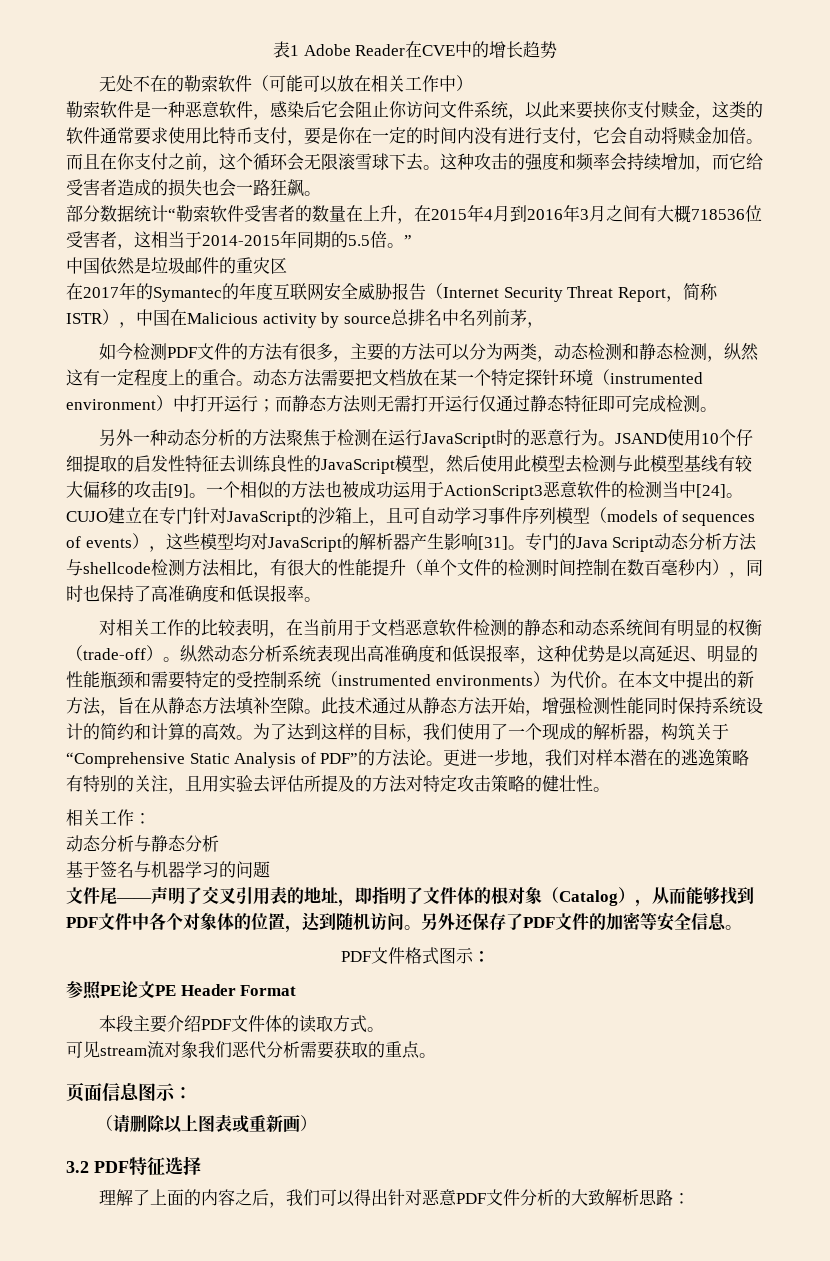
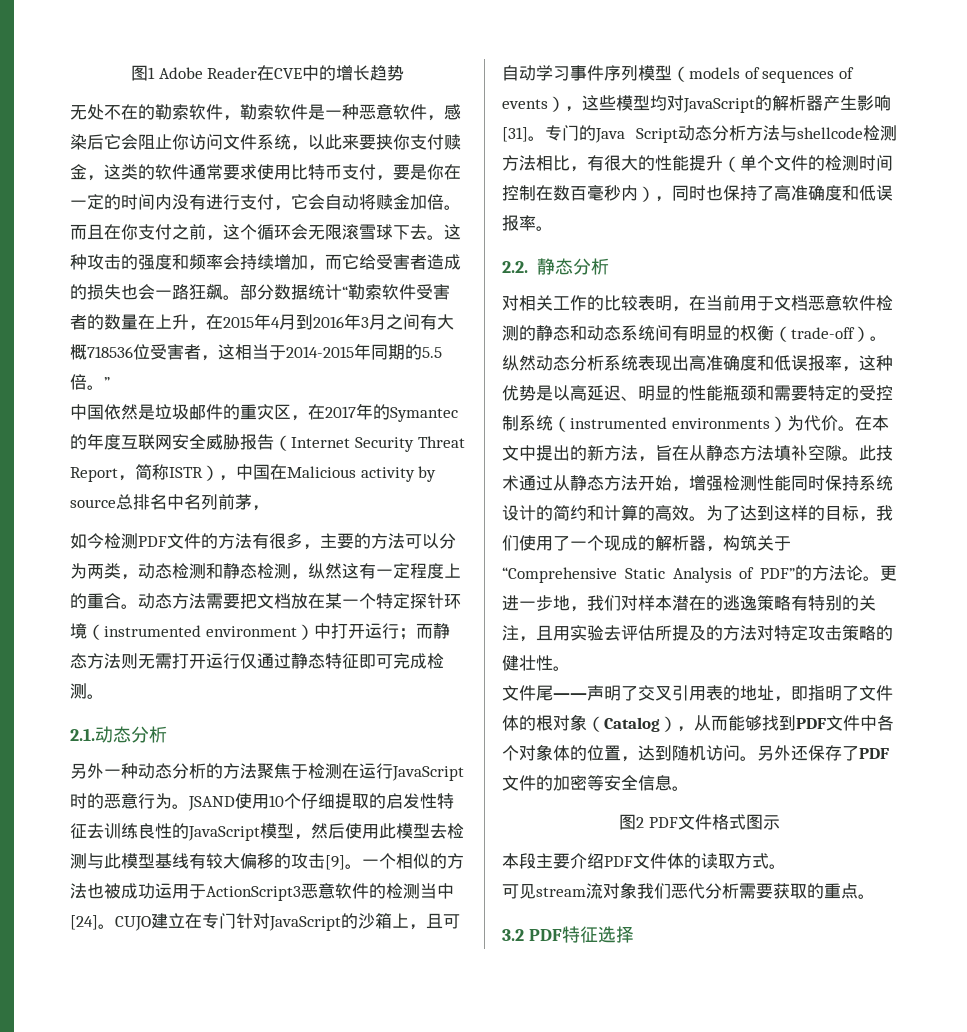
- 表1 Adobe Reader在CVE中的增长趋势
+ 图1 Adobe Reader在CVE中的增长趋势
- 无处不在的勒索软件（可能可以放在相关工作中）
- 勒索软件是一种恶意软件，感染后它会阻止你访问文件系统，以此来要挟你支付赎金，这类的软件通常要求使用比特币支付，要是你在一定的时间内没有进行支付，它会自动将赎金加倍。
+ 无处不在的勒索软件，勒索软件是一种恶意软件，感染后它会阻止你访问文件系统，以此来要挟你支付赎金，这类的软件通常要求使用比特币支付，要是你在一定的时间内没有进行支付，它会自动将赎金加倍。
- 这种攻击的强度和频率会持续增加，而它给受害者造成的损失也会一路狂飙。
- 部分数据统计“勒索软件受害者的数量在上升，在2015年4月到2016年3月之间有大概718536位受害者，这相当于2014-2015年同期的5.5倍。”
+ 这种攻击的强度和频率会持续增加，而它给受害者造成的损失也会一路狂飙。部分数据统计“勒索软件受害者的数量在上升，在2015年4月到2016年3月之间有大概718536位受害者，这相当于2014-2015年同期的5.5倍。”
- 中国依然是垃圾邮件的重灾区
- 在2017年的Symantec的年度互联网安全威胁报告（Internet Security Threat Report，简称ISTR），中国在Malicious activity by source总排名中名列前茅，
+ 中国依然是垃圾邮件的重灾区，在2017年的Symantec的年度互联网安全威胁报告（Internet Security Threat Report，简称ISTR），中国在Malicious activity by source总排名中名列前茅，
+ 2.1.动态分析
+ 2.2.静态分析
- 相关工作：
- 动态分析与静态分析
- 基于签名与机器学习的问题
- PDF文件格式图示：
- 参照PE论文PE Header Format
+ 图2 PDF文件格式图示
- 页面信息图示：
- （请删除以上图表或重新画）
  3.2 PDF特征选择
- 理解了上面的内容之后，我们可以得出针对恶意PDF文件分析的大致解析思路：

